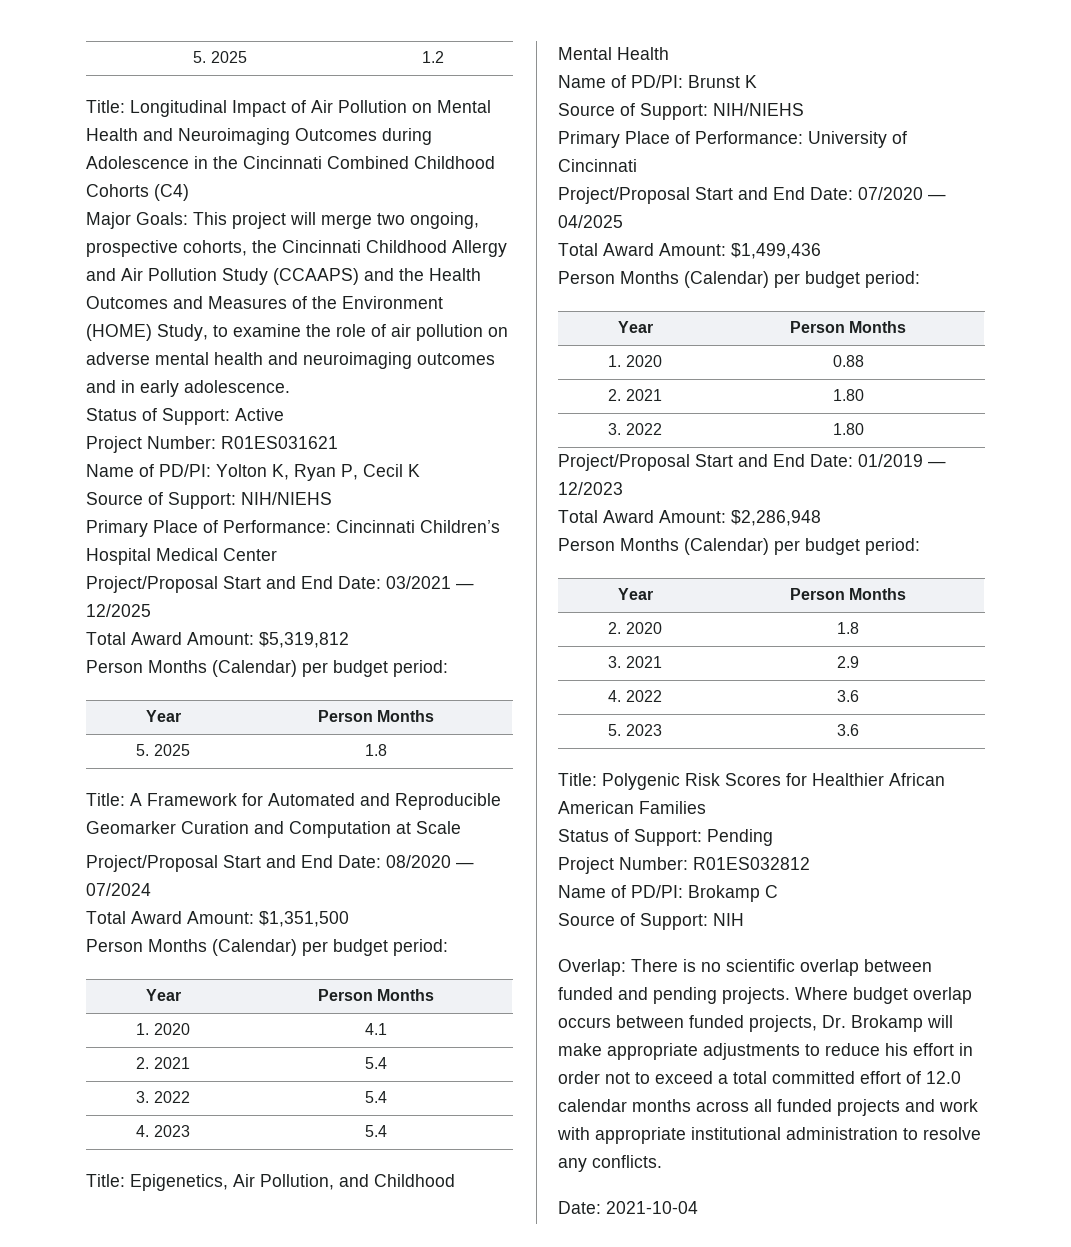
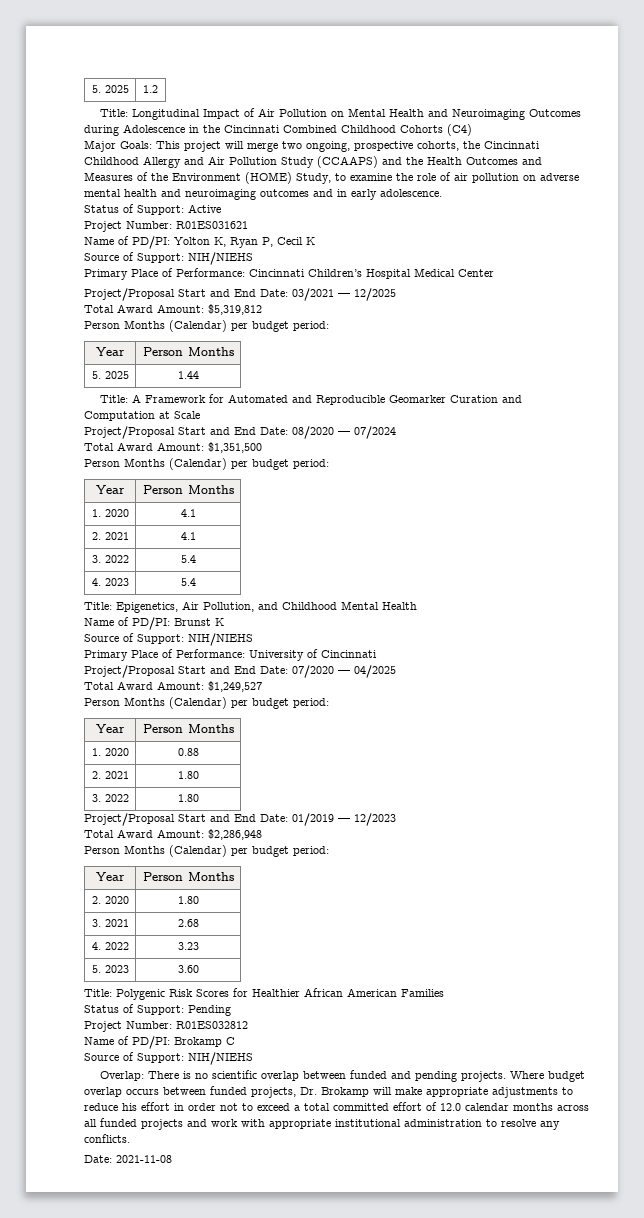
- 5. 2025 | 1.8
+ 5. 2025 | 1.44
- 2. 2021 | 5.4
+ 2. 2021 | 4.1
- Total Award Amount: $1,499,436
+ Total Award Amount: $1,249,527
- 2. 2020 | 1.8
+ 2. 2020 | 1.80
- 3. 2021 | 2.9
+ 3. 2021 | 2.68
- 4. 2022 | 3.6
+ 4. 2022 | 3.23
- 5. 2023 | 3.6
+ 5. 2023 | 3.60
  Name of PD/PI: Brokamp C
- Source of Support: NIH
+ Source of Support: NIH/NIEHS
- Date: 2021-10-04
+ Date: 2021-11-08

